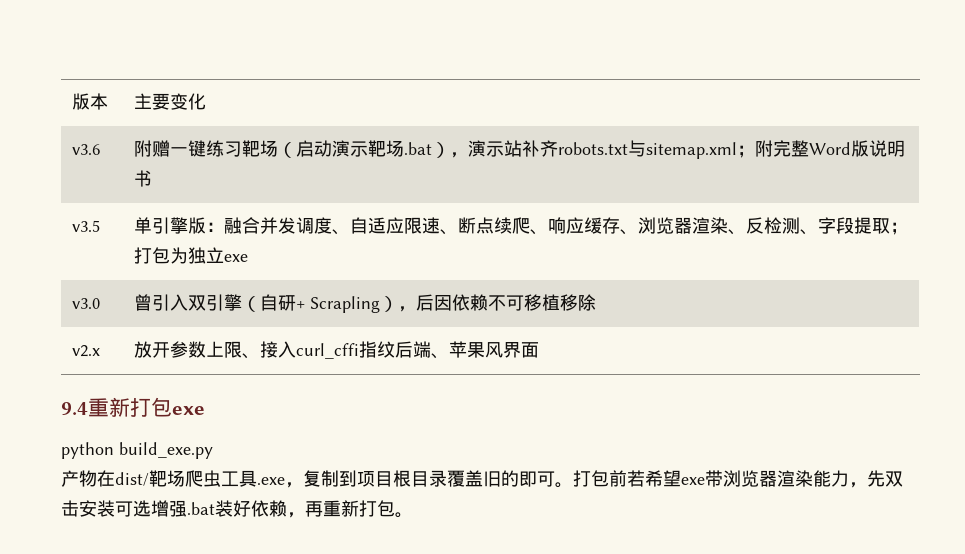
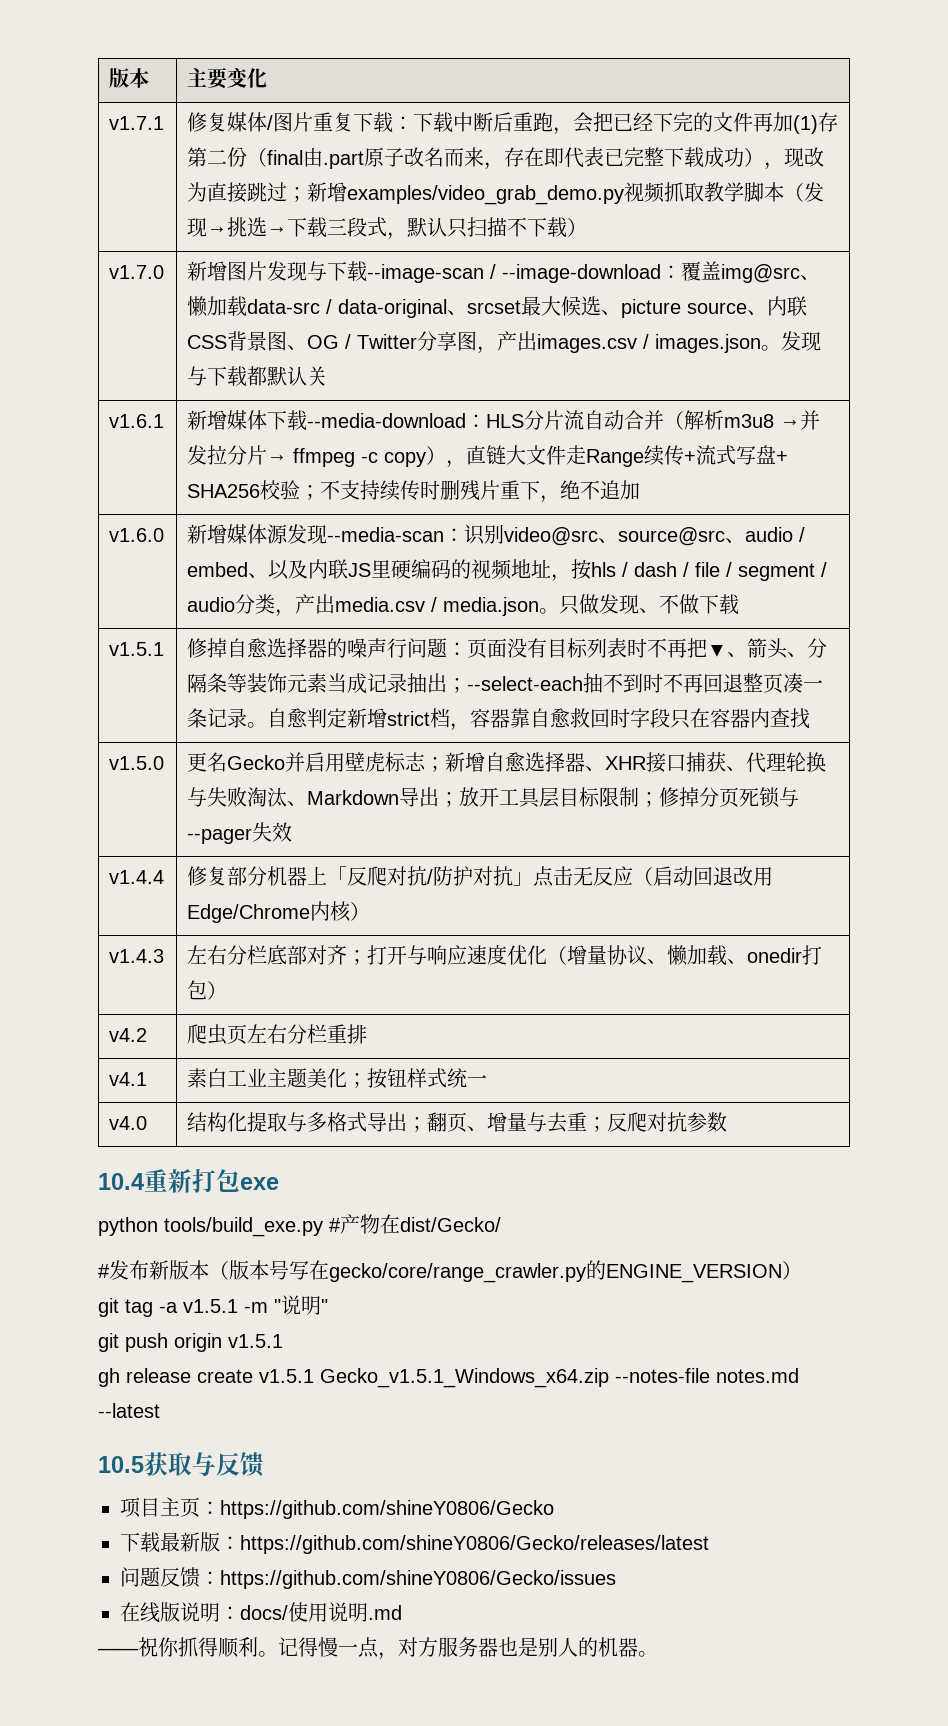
- v3.6 | 附赠一键练习靶场（启动演示靶场.bat），演示站补齐robots.txt与sitemap.xml；附完整Word版说明书
- v3.5 | 单引擎版：融合并发调度、自适应限速、断点续爬、响应缓存、浏览器渲染、反检测、字段提取；打包为独立exe
- v3.0 | 曾引入双引擎（自研+ Scrapling），后因依赖不可移植移除
- v2.x | 放开参数上限、接入curl_cffi指纹后端、苹果风界面
- 9.4重新打包exe
- python build_exe.py
- 产物在dist/靶场爬虫工具.exe，复制到项目根目录覆盖旧的即可。打包前若希望exe带浏览器渲染能力，先双击安装可选增强.bat装好依赖，再重新打包。
+ v1.7.1 | 修复媒体/图片重复下载：下载中断后重跑，会把已经下完的文件再加(1)存第二份（final由.part原子改名而来，存在即代表已完整下载成功），现改为直接跳过；新增examples/video_grab_demo.py视频抓取教学脚本（发现→挑选→下载三段式，默认只扫描不下载）
+ v1.7.0 | 新增图片发现与下载--image-scan / --image-download：覆盖img@src、懒加载data-src / data-original、srcset最大候选、picture source、内联CSS背景图、OG / Twitter分享图，产出images.csv / images.json。发现与下载都默认关
+ v1.6.1 | 新增媒体下载--media-download：HLS分片流自动合并（解析m3u8 →并发拉分片→ ffmpeg -c copy），直链大文件走Range续传+流式写盘+ SHA256校验；不支持续传时删残片重下，绝不追加
+ v1.6.0 | 新增媒体源发现--media-scan：识别video@src、source@src、audio / embed、以及内联JS里硬编码的视频地址，按hls / dash / file / segment / audio分类，产出media.csv / media.json。只做发现、不做下载
+ v1.5.1 | 修掉自愈选择器的噪声行问题：页面没有目标列表时不再把▼、箭头、分隔条等装饰元素当成记录抽出；--select-each抽不到时不再回退整页凑一条记录。自愈判定新增strict档，容器靠自愈救回时字段只在容器内查找
+ v1.5.0 | 更名Gecko并启用壁虎标志；新增自愈选择器、XHR接口捕获、代理轮换与失败淘汰、Markdown导出；放开工具层目标限制；修掉分页死锁与--pager失效
+ v1.4.4 | 修复部分机器上「反爬对抗/防护对抗」点击无反应（启动回退改用Edge/Chrome内核）
+ v1.4.3 | 左右分栏底部对齐；打开与响应速度优化（增量协议、懒加载、onedir打包）
+ v4.2 | 爬虫页左右分栏重排
+ v4.1 | 素白工业主题美化；按钮样式统一
+ v4.0 | 结构化提取与多格式导出；翻页、增量与去重；反爬对抗参数
+ 10.4重新打包exe
+ python tools/build_exe.py #产物在dist/Gecko/
+ #发布新版本（版本号写在gecko/core/range_crawler.py的ENGINE_VERSION）
+ git tag -a v1.5.1 -m "说明"
+ git push origin v1.5.1
+ gh release create v1.5.1 Gecko_v1.5.1_Windows_x64.zip --notes-file notes.md --latest
+ 10.5获取与反馈
+ 项目主页：https://github.com/shineY0806/Gecko
+ 下载最新版：https://github.com/shineY0806/Gecko/releases/latest
+ 问题反馈：https://github.com/shineY0806/Gecko/issues
+ 在线版说明：docs/使用说明.md
+ ——祝你抓得顺利。记得慢一点，对方服务器也是别人的机器。

